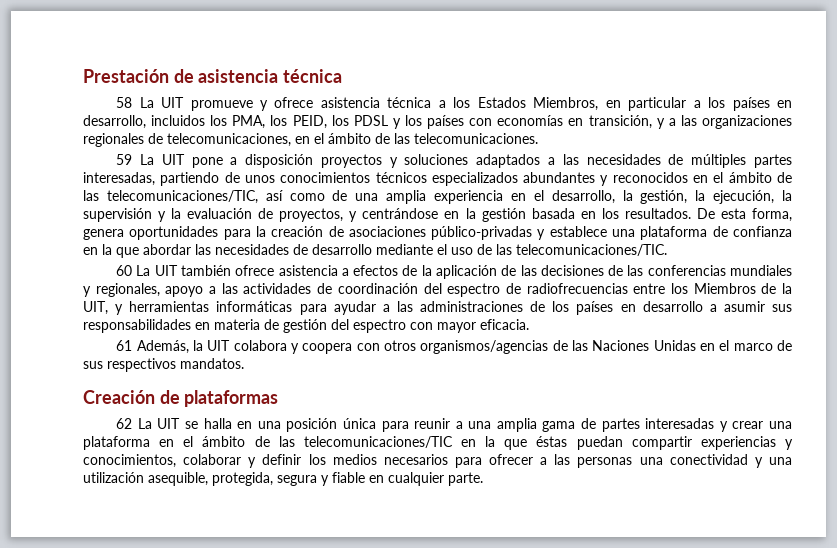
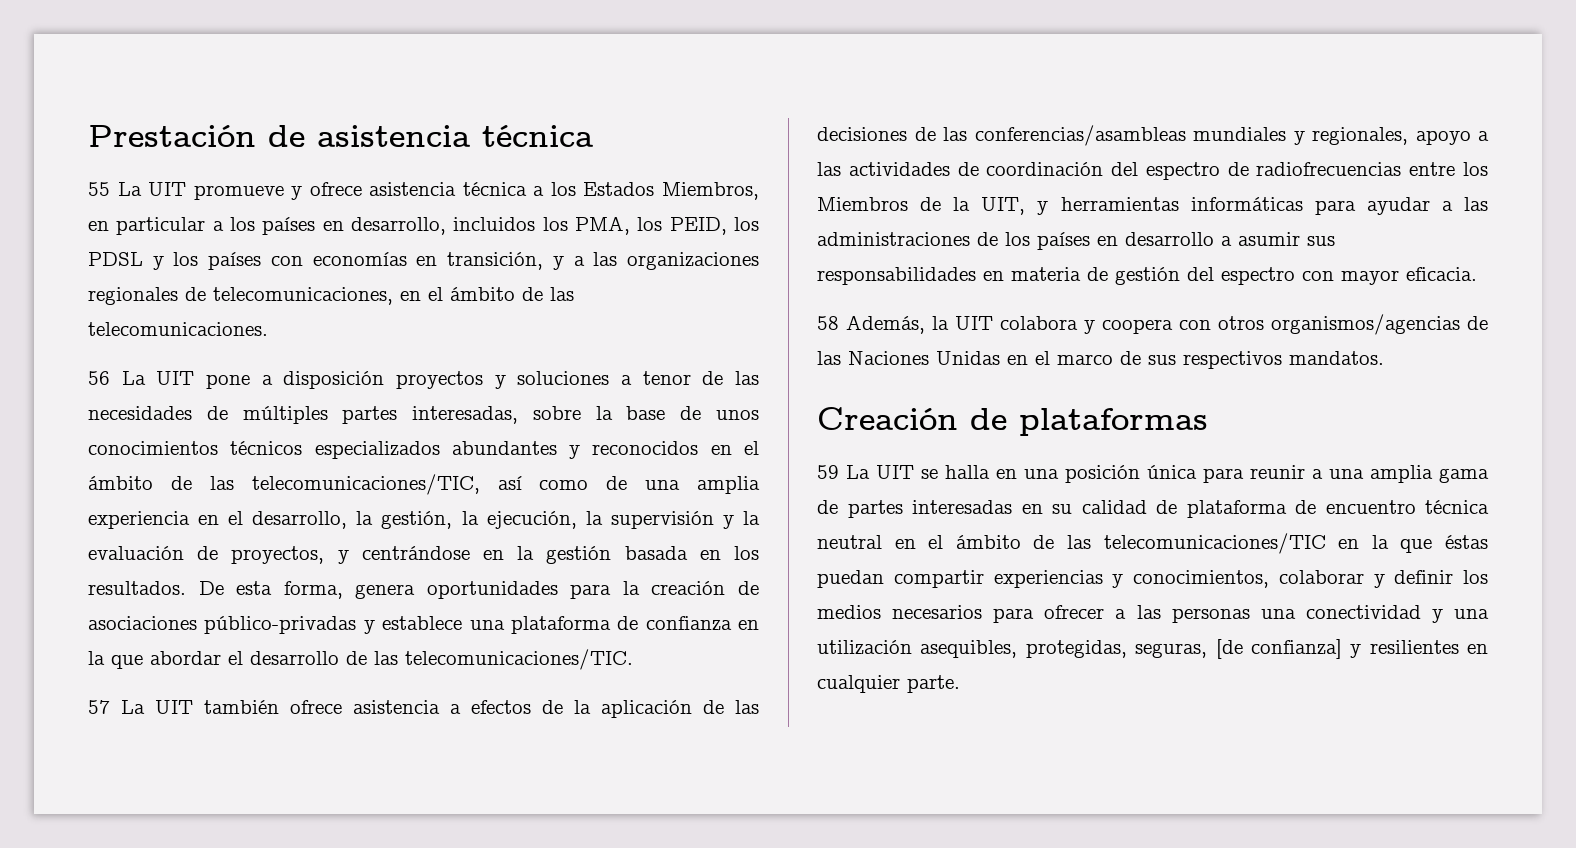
- 58 La UIT promueve y ofrece asistencia técnica a los Estados Miembros, en particular a los países en desarrollo, incluidos los PMA, los PEID, los PDSL y los países con economías en transición, y a las organizaciones regionales de telecomunicaciones, en el ámbito de las telecomunicaciones.
+ 55 La UIT promueve y ofrece asistencia técnica a los Estados Miembros, en particular a los países en desarrollo, incluidos los PMA, los PEID, los PDSL y los países con economías en transición, y a las organizaciones regionales de telecomunicaciones, en el ámbito de las telecomunicaciones.
- 59 La UIT pone a disposición proyectos y soluciones adaptados a las necesidades de múltiples partes interesadas, partiendo de unos conocimientos técnicos especializados abundantes y reconocidos en el ámbito de las telecomunicaciones/TIC, así como de una amplia experiencia en el desarrollo, la gestión, la ejecución, la supervisión y la evaluación de proyectos, y centrándose en la gestión basada en los resultados.
+ 56 La UIT pone a disposición proyectos y soluciones a tenor de las necesidades de múltiples partes interesadas, sobre la base de unos conocimientos técnicos especializados abundantes y reconocidos en el ámbito de las telecomunicaciones/TIC, así como de una amplia experiencia en el desarrollo, la gestión, la ejecución, la supervisión y la evaluación de proyectos, y centrándose en la gestión basada en los resultados.
- De esta forma, genera oportunidades para la creación de asociaciones público-privadas y establece una plataforma de confianza en la que abordar las necesidades de desarrollo mediante el uso de las telecomunicaciones/TIC.
+ De esta forma, genera oportunidades para la creación de asociaciones público-privadas y establece una plataforma de confianza en la que abordar el desarrollo de las telecomunicaciones/TIC.
- 60 La UIT también ofrece asistencia a efectos de la aplicación de las decisiones de las conferencias mundiales y regionales, apoyo a las actividades de coordinación del espectro de radiofrecuencias entre los Miembros de la UIT, y herramientas informáticas para ayudar a las administraciones de los países en desarrollo a asumir sus responsabilidades en materia de gestión del espectro con mayor eficacia.
+ 57 La UIT también ofrece asistencia a efectos de la aplicación de las decisiones de las conferencias/asambleas mundiales y regionales, apoyo a las actividades de coordinación del espectro de radiofrecuencias entre los Miembros de la UIT, y herramientas informáticas para ayudar a las administraciones de los países en desarrollo a asumir sus responsabilidades en materia de gestión del espectro con mayor eficacia.
- 61 Además, la UIT colabora y coopera con otros organismos/agencias de las Naciones Unidas en el marco de sus respectivos mandatos.
+ 58 Además, la UIT colabora y coopera con otros organismos/agencias de las Naciones Unidas en el marco de sus respectivos mandatos.
- 62 La UIT se halla en una posición única para reunir a una amplia gama de partes interesadas y crear una plataforma en el ámbito de las telecomunicaciones/TIC en la que éstas puedan compartir experiencias y conocimientos, colaborar y definir los medios necesarios para ofrecer a las personas una conectividad y una utilización asequible, protegida, segura y fiable en cualquier parte.
+ 59 La UIT se halla en una posición única para reunir a una amplia gama de partes interesadas en su calidad de plataforma de encuentro técnica neutral en el ámbito de las telecomunicaciones/TIC en la que éstas puedan compartir experiencias y conocimientos, colaborar y definir los medios necesarios para ofrecer a las personas una conectividad y una utilización asequibles, protegidas, seguras, [de confianza] y resilientes en cualquier parte.

